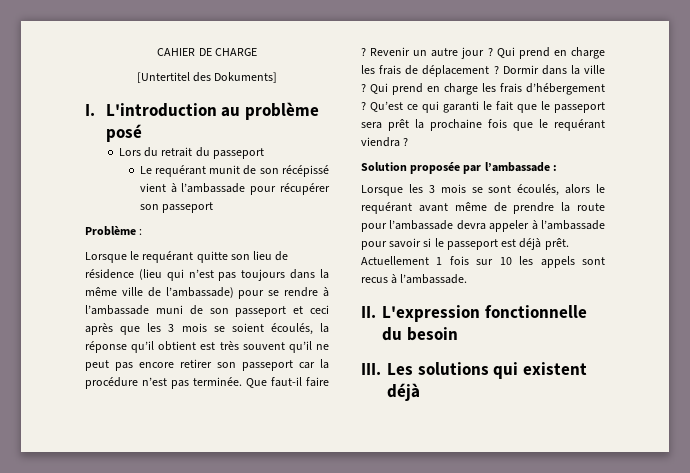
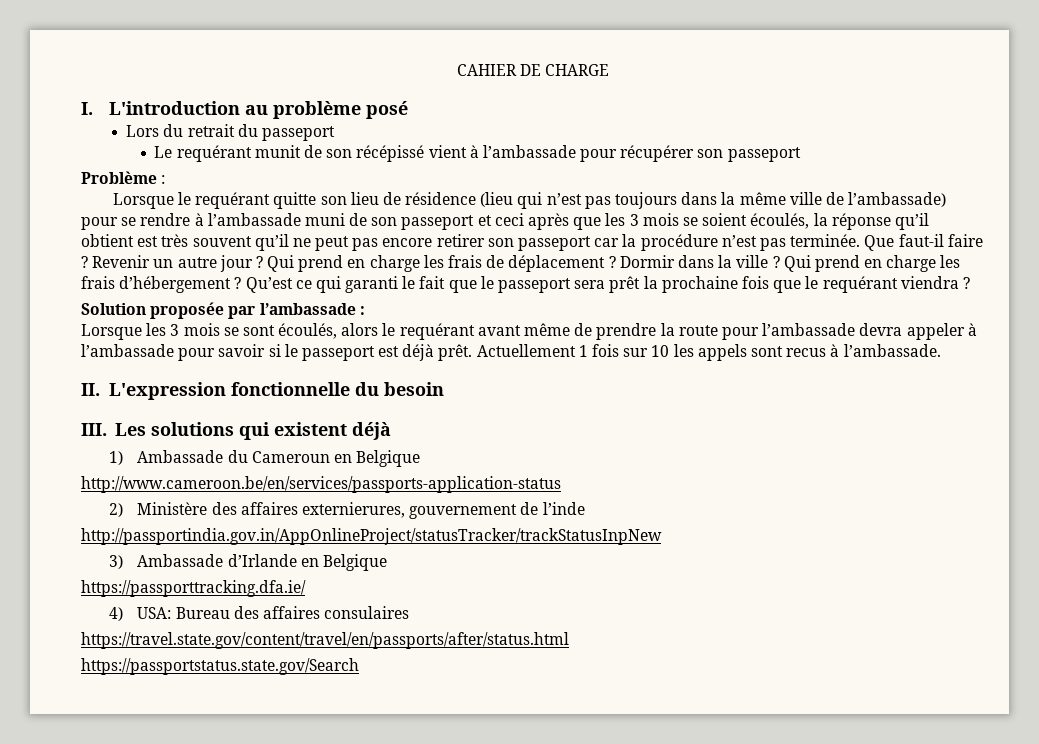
- [Untertitel des Dokuments]
+ 1) Ambassade du Cameroun en Belgique
+ http://www.cameroon.be/en/services/passports-application-status
+ 2) Ministère des affaires externierures, gouvernement de l’inde
+ http://passportindia.gov.in/AppOnlineProject/statusTracker/trackStatusInpNew
+ 3) Ambassade d’Irlande en Belgique
+ https://passporttracking.dfa.ie/
+ 4) USA: Bureau des affaires consulaires
+ https://travel.state.gov/content/travel/en/passports/after/status.html
+ https://passportstatus.state.gov/Search

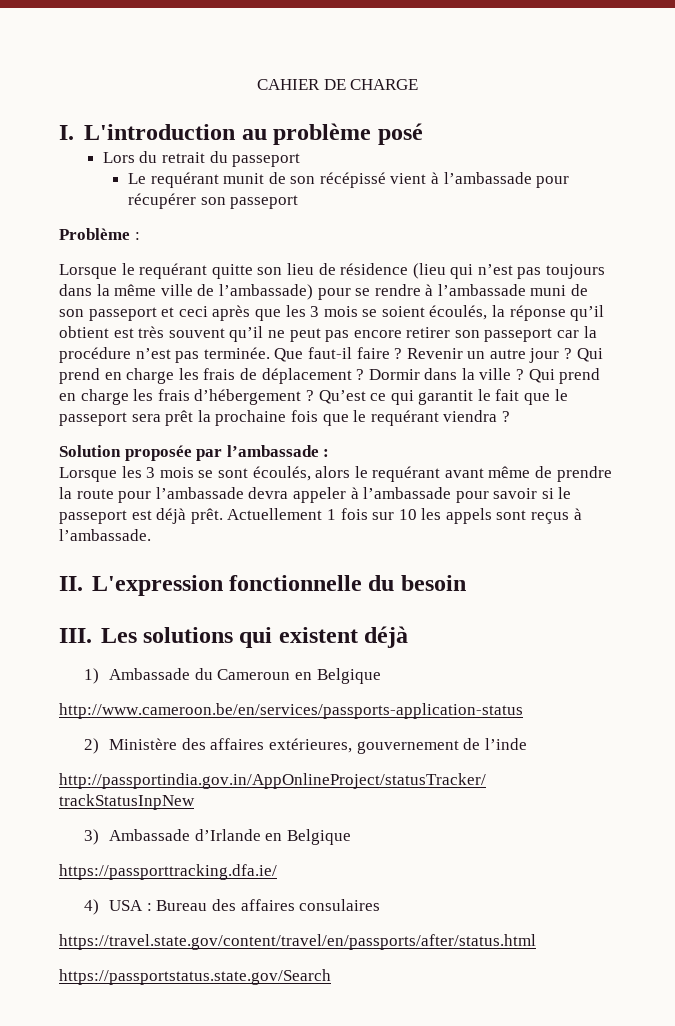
- Qu’est ce qui garanti le fait que le passeport sera prêt la prochaine fois que le requérant viendra ?
+ Qu’est ce qui garantit le fait que le passeport sera prêt la prochaine fois que le requérant viendra ?
- Actuellement 1 fois sur 10 les appels sont recus à l’ambassade.
+ Actuellement 1 fois sur 10 les appels sont reçus à l’ambassade.
- 2) Ministère des affaires externierures, gouvernement de l’inde
+ 2) Ministère des affaires extérieures, gouvernement de l’inde
- 4) USA: Bureau des affaires consulaires
+ 4) USA : Bureau des affaires consulaires

